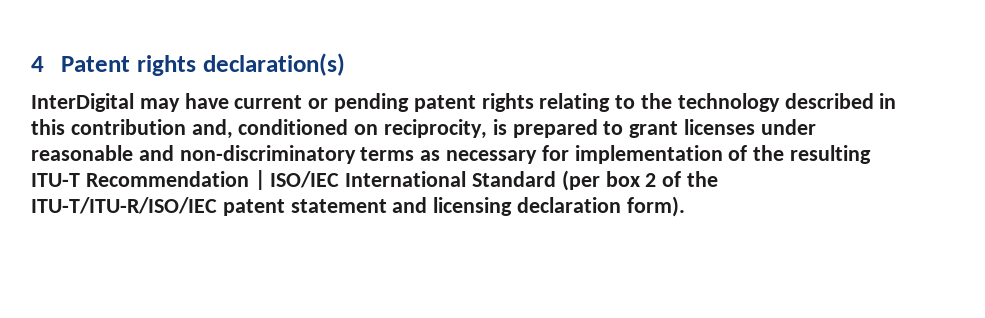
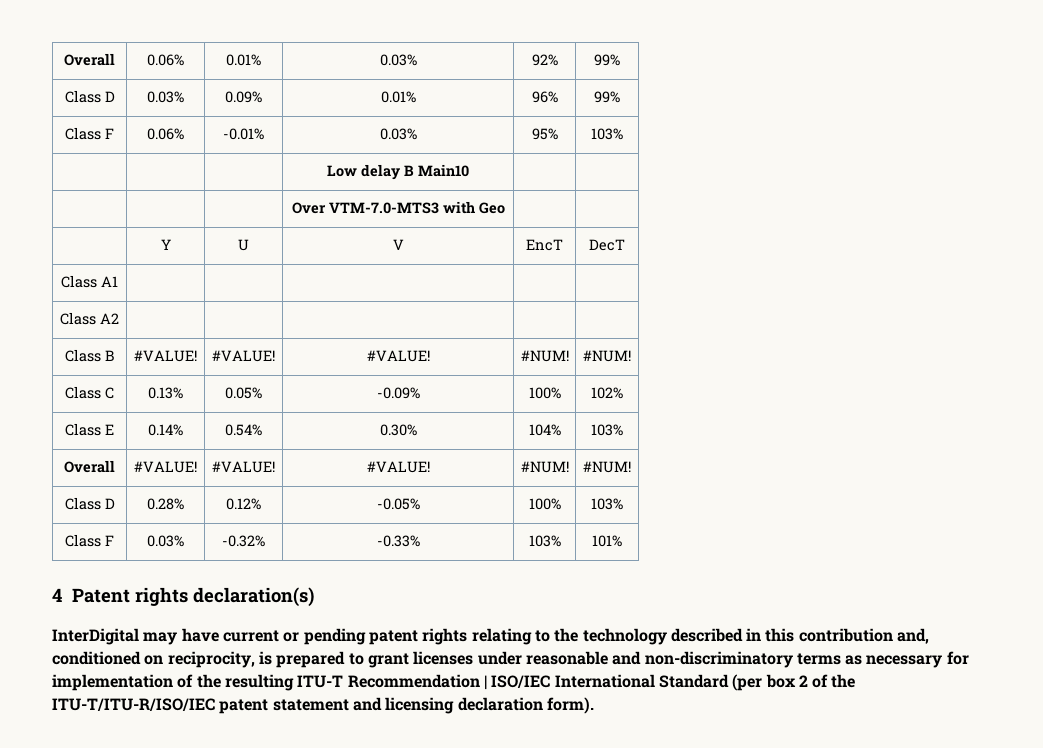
+ Overall | 0.06% | 0.01% | 0.03% | 92% | 99%
+ Class D | 0.03% | 0.09% | 0.01% | 96% | 99%
+ Class F | 0.06% | -0.01% | 0.03% | 95% | 103%
+ | | | Low delay B Main10 | |
+ | | | Over VTM-7.0-MTS3 with Geo | |
+ | Y | U | V | EncT | DecT
+ Class A1 | | | | |
+ Class A2 | | | | |
+ Class B | #VALUE! | #VALUE! | #VALUE! | #NUM! | #NUM!
+ Class C | 0.13% | 0.05% | -0.09% | 100% | 102%
+ Class E | 0.14% | 0.54% | 0.30% | 104% | 103%
+ Overall | #VALUE! | #VALUE! | #VALUE! | #NUM! | #NUM!
+ Class D | 0.28% | 0.12% | -0.05% | 100% | 103%
+ Class F | 0.03% | -0.32% | -0.33% | 103% | 101%

